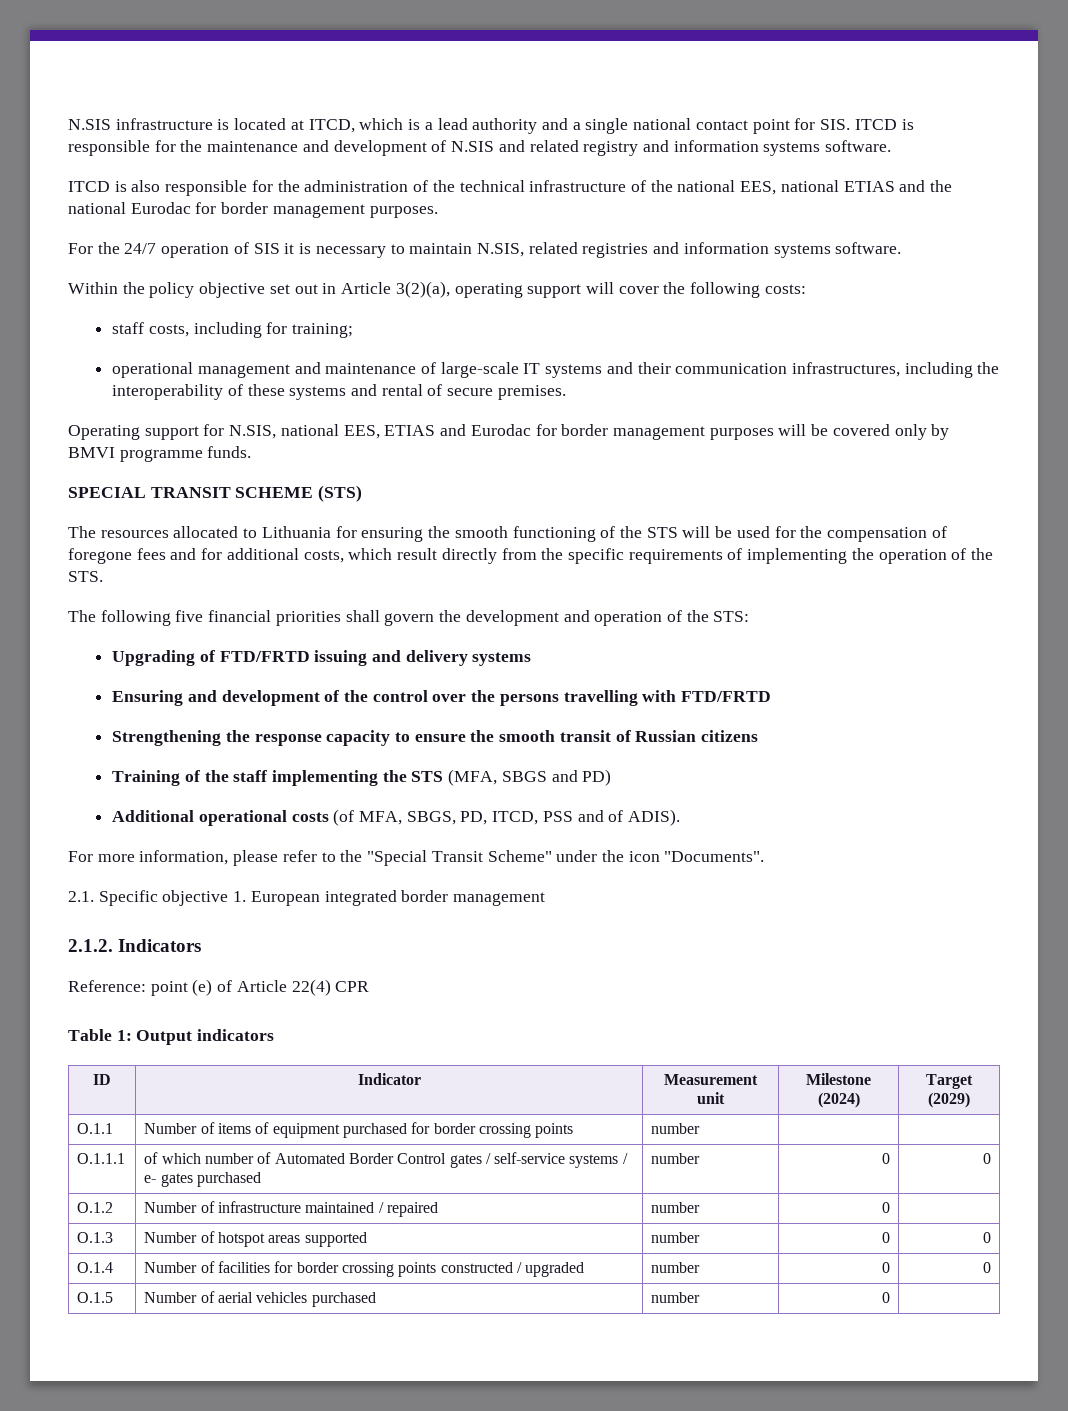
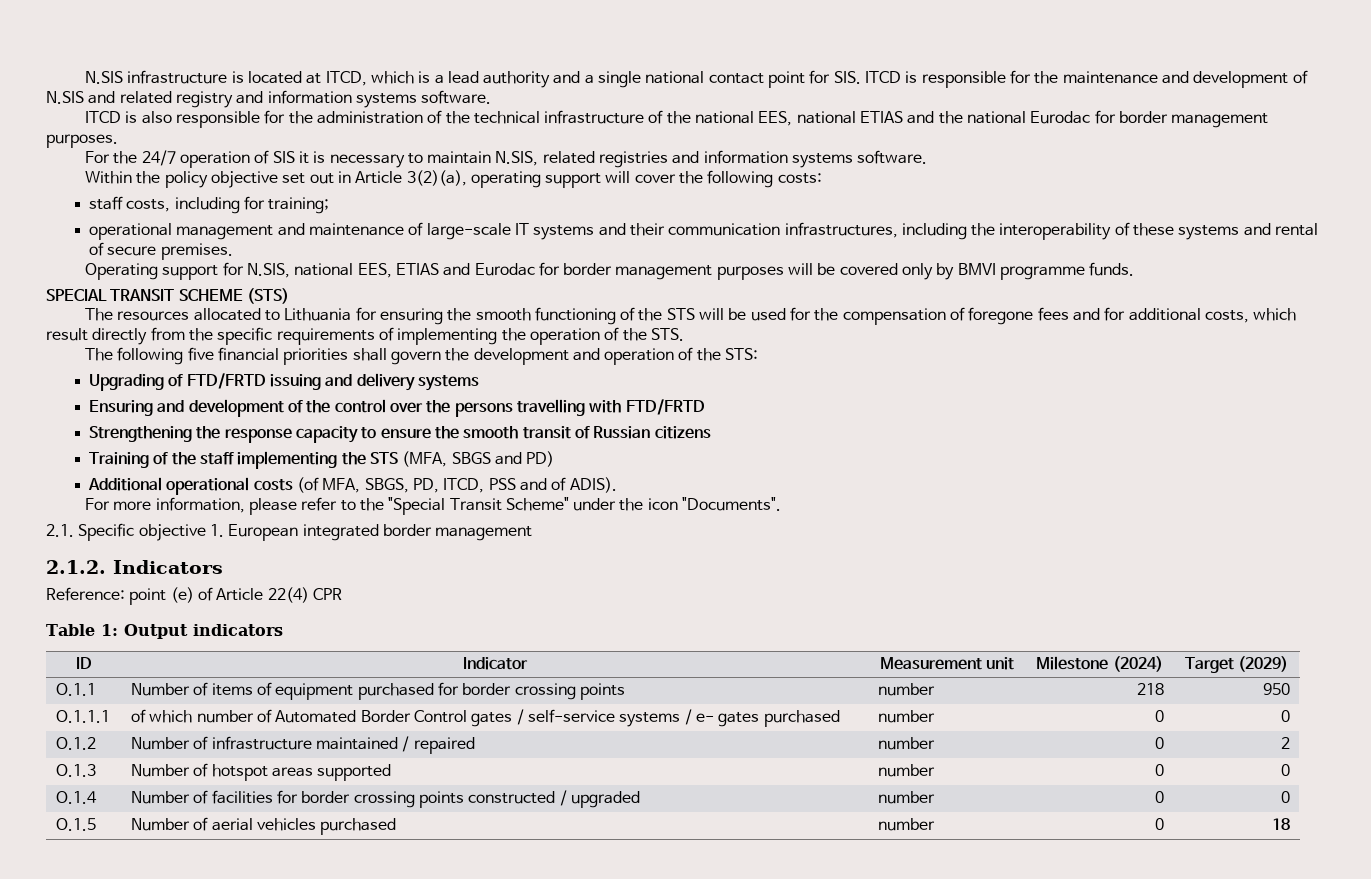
- O.1.1 | Number of items of equipment purchased for border crossing points | number | |
+ O.1.1 | Number of items of equipment purchased for border crossing points | number | 218 | 950
- O.1.2 | Number of infrastructure maintained / repaired | number | 0 |
+ O.1.2 | Number of infrastructure maintained / repaired | number | 0 | 2
- O.1.5 | Number of aerial vehicles purchased | number | 0 |
+ O.1.5 | Number of aerial vehicles purchased | number | 0 | 18

